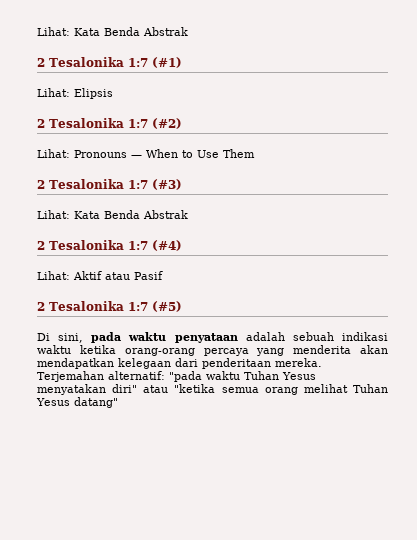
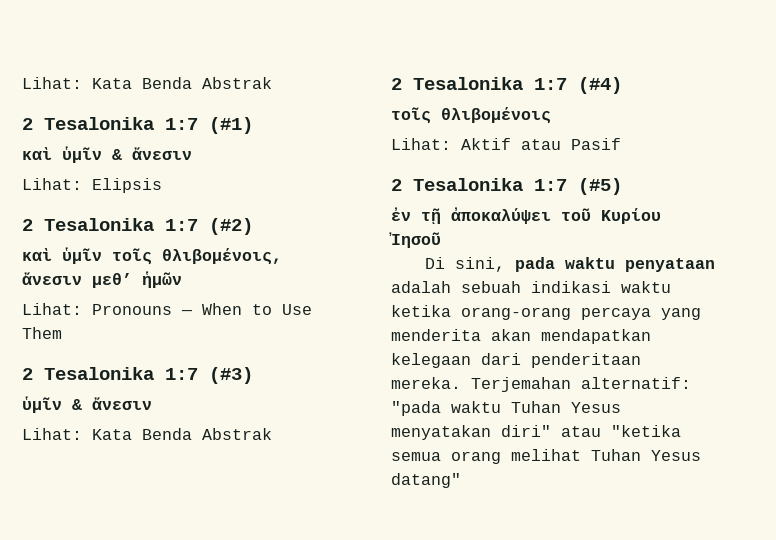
+ καὶ ὑμῖν & ἄνεσιν
+ καὶ ὑμῖν τοῖς θλιβομένοις, ἄνεσιν μεθ’ ἡμῶν
  2 Tesalonika 1:7 (#3)
+ ὑμῖν & ἄνεσιν
+ τοῖς θλιβομένοις
+ ἐν τῇ ἀποκαλύψει τοῦ Κυρίου Ἰησοῦ

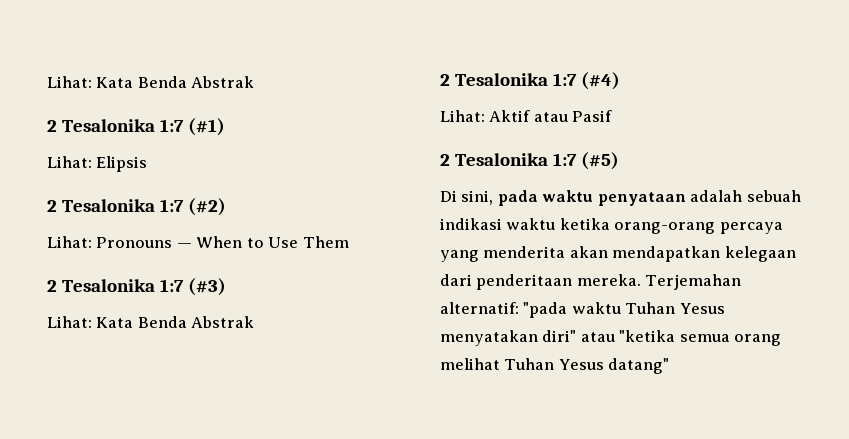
- καὶ ὑμῖν & ἄνεσιν
- καὶ ὑμῖν τοῖς θλιβομένοις, ἄνεσιν μεθ’ ἡμῶν
  2 Tesalonika 1:7 (#3)
- ὑμῖν & ἄνεσιν
- τοῖς θλιβομένοις
- ἐν τῇ ἀποκαλύψει τοῦ Κυρίου Ἰησοῦ

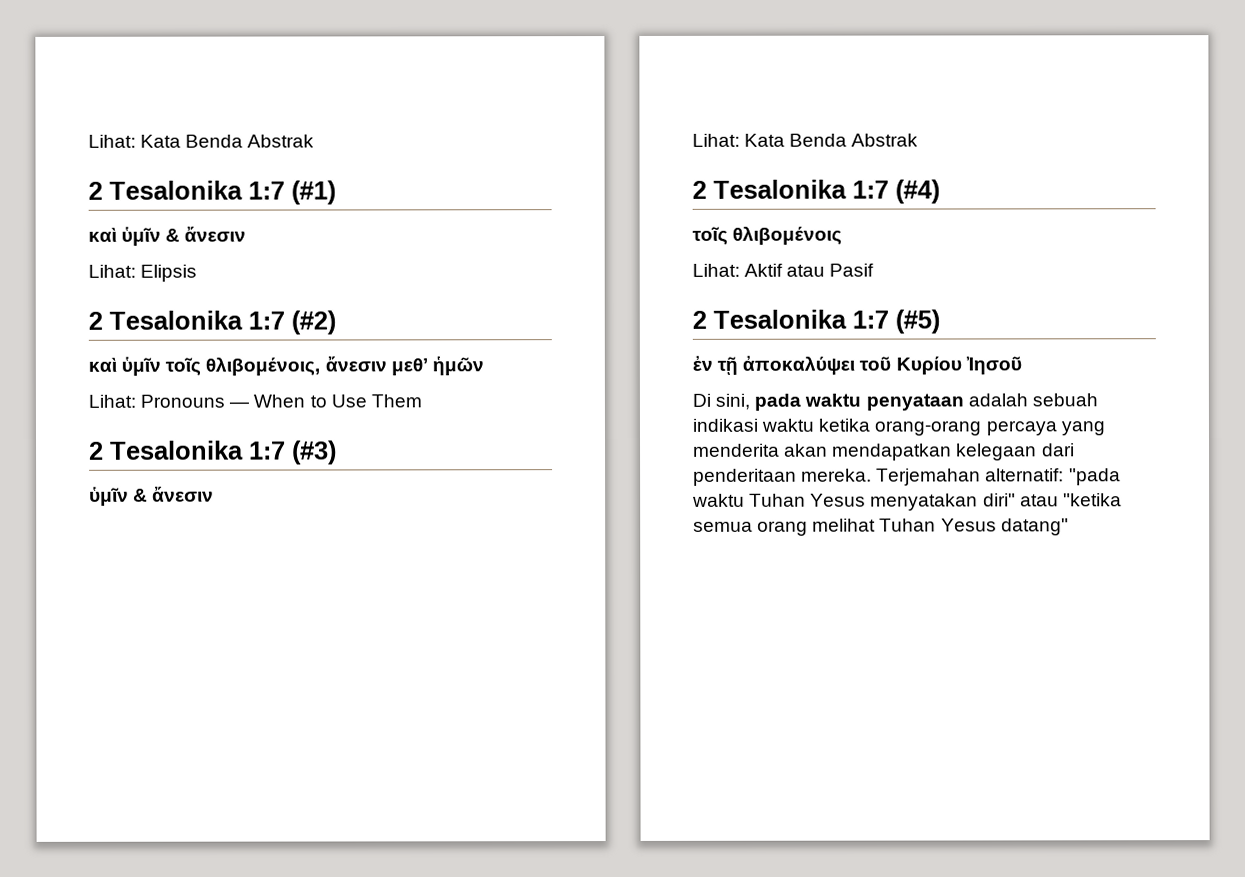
+ καὶ ὑμῖν & ἄνεσιν
+ καὶ ὑμῖν τοῖς θλιβομένοις, ἄνεσιν μεθ’ ἡμῶν
  2 Tesalonika 1:7 (#3)
+ ὑμῖν & ἄνεσιν
+ τοῖς θλιβομένοις
+ ἐν τῇ ἀποκαλύψει τοῦ Κυρίου Ἰησοῦ

